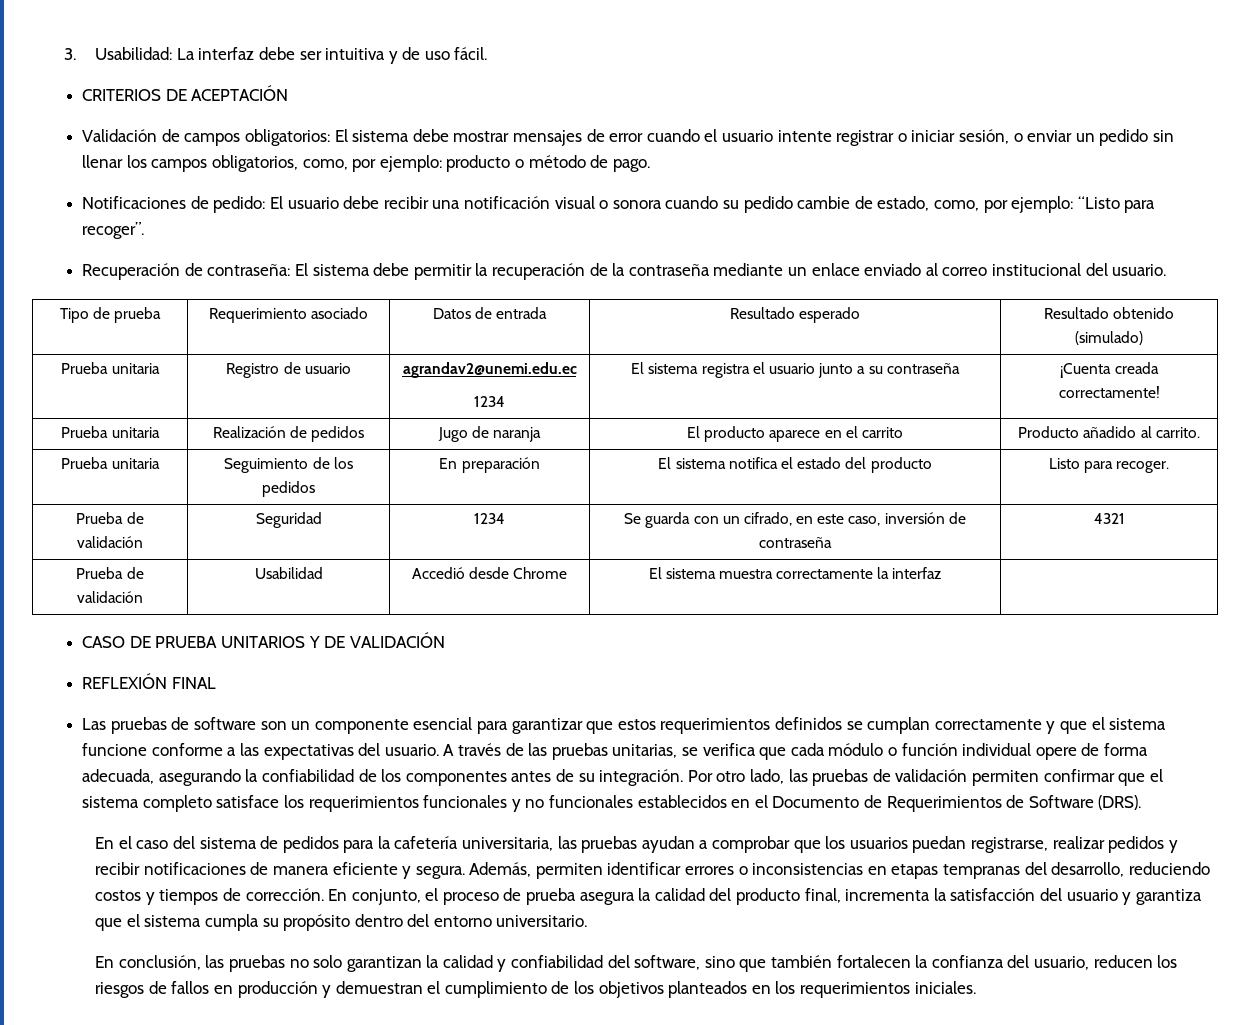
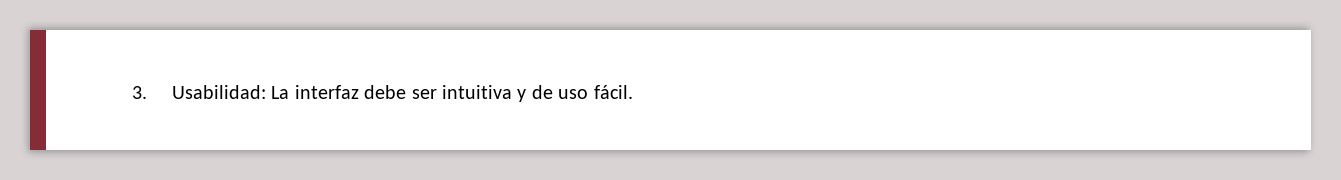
- CRITERIOS DE ACEPTACIÓN
- Validación de campos obligatorios: El sistema debe mostrar mensajes de error cuando el usuario intente registrar o iniciar sesión, o enviar un pedido sin llenar los campos obligatorios, como, por ejemplo: producto o método de pago.
- Notificaciones de pedido: El usuario debe recibir una notificación visual o sonora cuando su pedido cambie de estado, como, por ejemplo: “Listo para recoger”.
- Recuperación de contraseña: El sistema debe permitir la recuperación de la contraseña mediante un enlace enviado al correo institucional del usuario.
- Tipo de prueba | Requerimiento asociado | Datos de entrada | Resultado esperado | Resultado obtenido (simulado)
- Prueba unitaria | Registro de usuario | agrandav2@unemi.edu.ec
- 1234 | El sistema registra el usuario junto a su contraseña | ¡Cuenta creada correctamente!
- Prueba unitaria | Realización de pedidos | Jugo de naranja | El producto aparece en el carrito | Producto añadido al carrito.
- Prueba unitaria | Seguimiento de los pedidos | En preparación | El sistema notifica el estado del producto | Listo para recoger.
- Prueba de validación | Seguridad | 1234 | Se guarda con un cifrado, en este caso, inversión de contraseña | 4321
- Prueba de validación | Usabilidad | Accedió desde Chrome | El sistema muestra correctamente la interfaz |
- CASO DE PRUEBA UNITARIOS Y DE VALIDACIÓN
- REFLEXIÓN FINAL
- Las pruebas de software son un componente esencial para garantizar que estos requerimientos definidos se cumplan correctamente y que el sistema funcione conforme a las expectativas del usuario. A través de las pruebas unitarias, se verifica que cada módulo o función individual opere de forma adecuada, asegurando la confiabilidad de los componentes antes de su integración. Por otro lado, las pruebas de validación permiten confirmar que el sistema completo satisface los requerimientos funcionales y no funcionales establecidos en el Documento de Requerimientos de Software (DRS).
- En el caso del sistema de pedidos para la cafetería universitaria, las pruebas ayudan a comprobar que los usuarios puedan registrarse, realizar pedidos y recibir notificaciones de manera eficiente y segura. Además, permiten identificar errores o inconsistencias en etapas tempranas del desarrollo, reduciendo costos y tiempos de corrección. En conjunto, el proceso de prueba asegura la calidad del producto final, incrementa la satisfacción del usuario y garantiza que el sistema cumpla su propósito dentro del entorno universitario.
- En conclusión, las pruebas no solo garantizan la calidad y confiabilidad del software, sino que también fortalecen la confianza del usuario, reducen los riesgos de fallos en producción y demuestran el cumplimiento de los objetivos planteados en los requerimientos iniciales.

